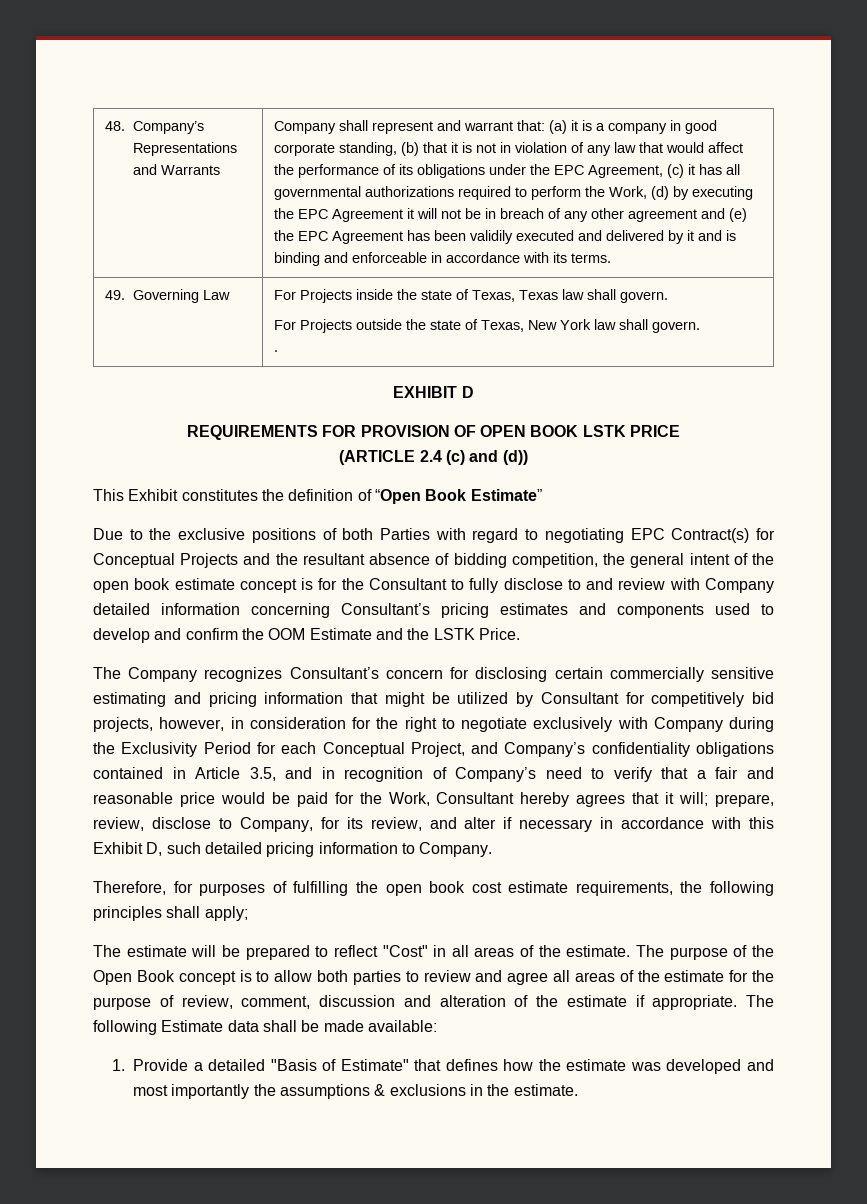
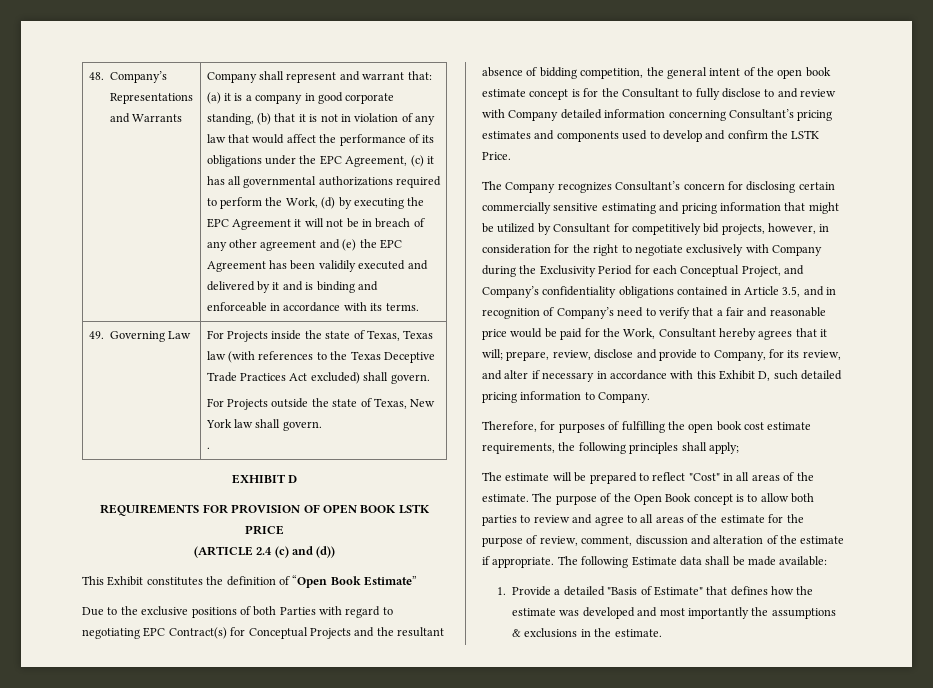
- 49. Governing Law | For Projects inside the state of Texas, Texas law shall govern.
+ 49. Governing Law | For Projects inside the state of Texas, Texas law (with references to the Texas Deceptive Trade Practices Act excluded) shall govern.
- Due to the exclusive positions of both Parties with regard to negotiating EPC Contract(s) for Conceptual Projects and the resultant absence of bidding competition, the general intent of the open book estimate concept is for the Consultant to fully disclose to and review with Company detailed information concerning Consultant’s pricing estimates and components used to develop and confirm the OOM Estimate and the LSTK Price.
+ Due to the exclusive positions of both Parties with regard to negotiating EPC Contract(s) for Conceptual Projects and the resultant absence of bidding competition, the general intent of the open book estimate concept is for the Consultant to fully disclose to and review with Company detailed information concerning Consultant’s pricing estimates and components used to develop and confirm the LSTK Price.
- prepare, review, disclose to Company, for its review, and alter if necessary in accordance with this Exhibit D, such detailed pricing information to Company.
+ prepare, review, disclose and provide to Company, for its review, and alter if necessary in accordance with this Exhibit D, such detailed pricing information to Company.
- The purpose of the Open Book concept is to allow both parties to review and agree all areas of the estimate for the purpose of review, comment, discussion and alteration of the estimate if appropriate.
+ The purpose of the Open Book concept is to allow both parties to review and agree to all areas of the estimate for the purpose of review, comment, discussion and alteration of the estimate if appropriate.

